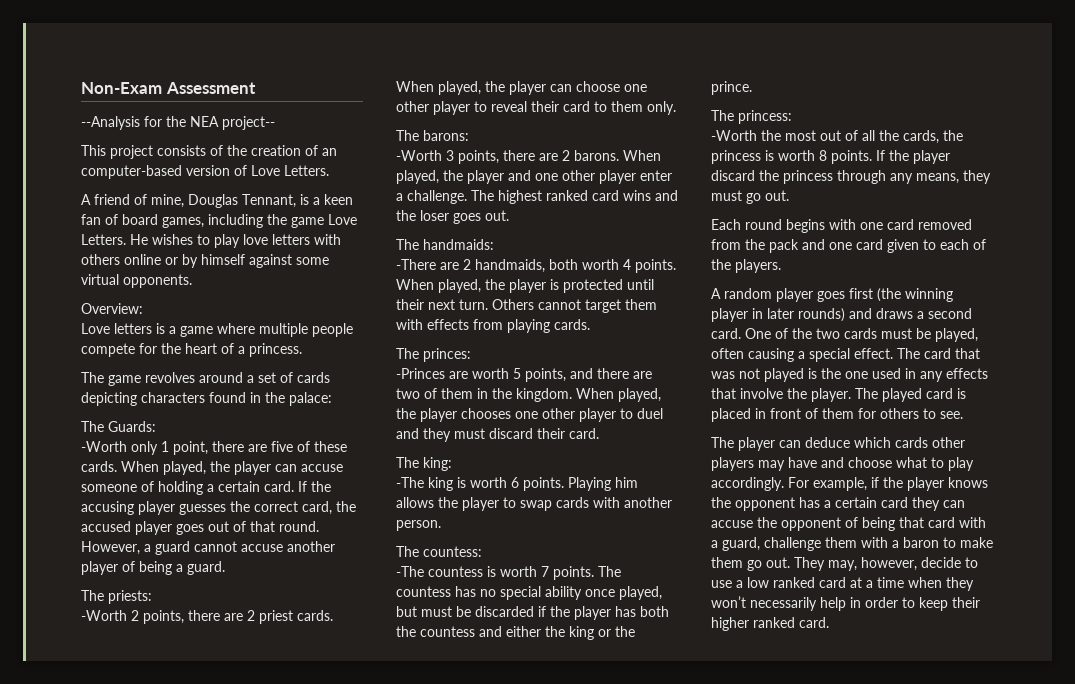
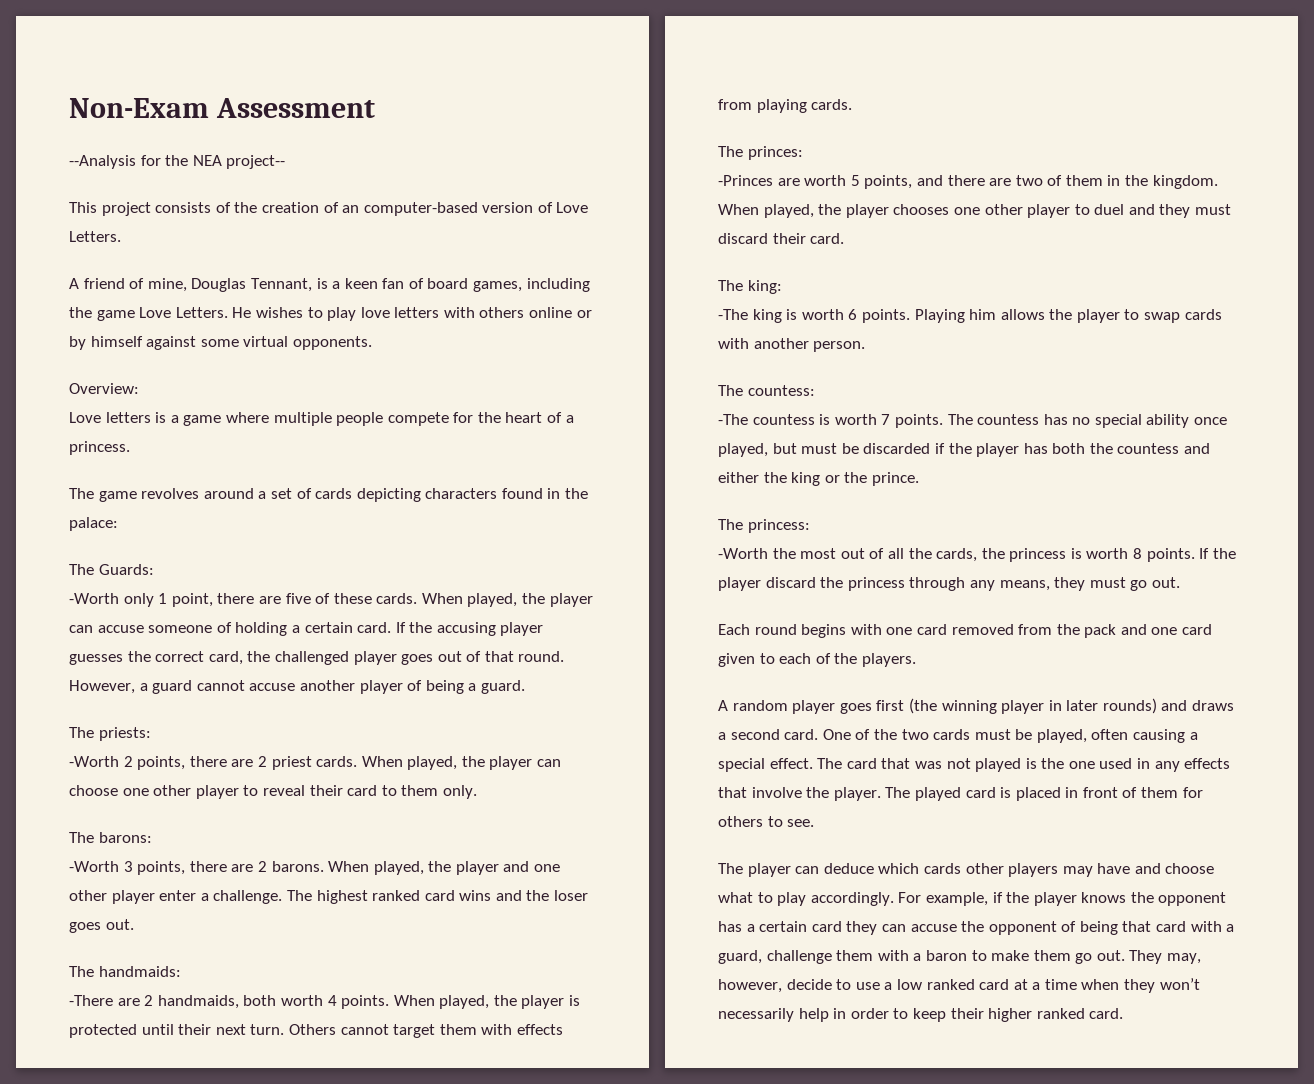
- If the accusing player guesses the correct card, the accused player goes out of that round.
+ If the accusing player guesses the correct card, the challenged player goes out of that round.

